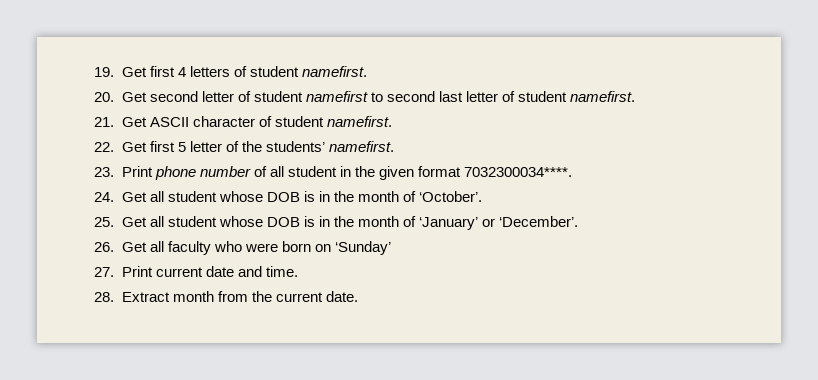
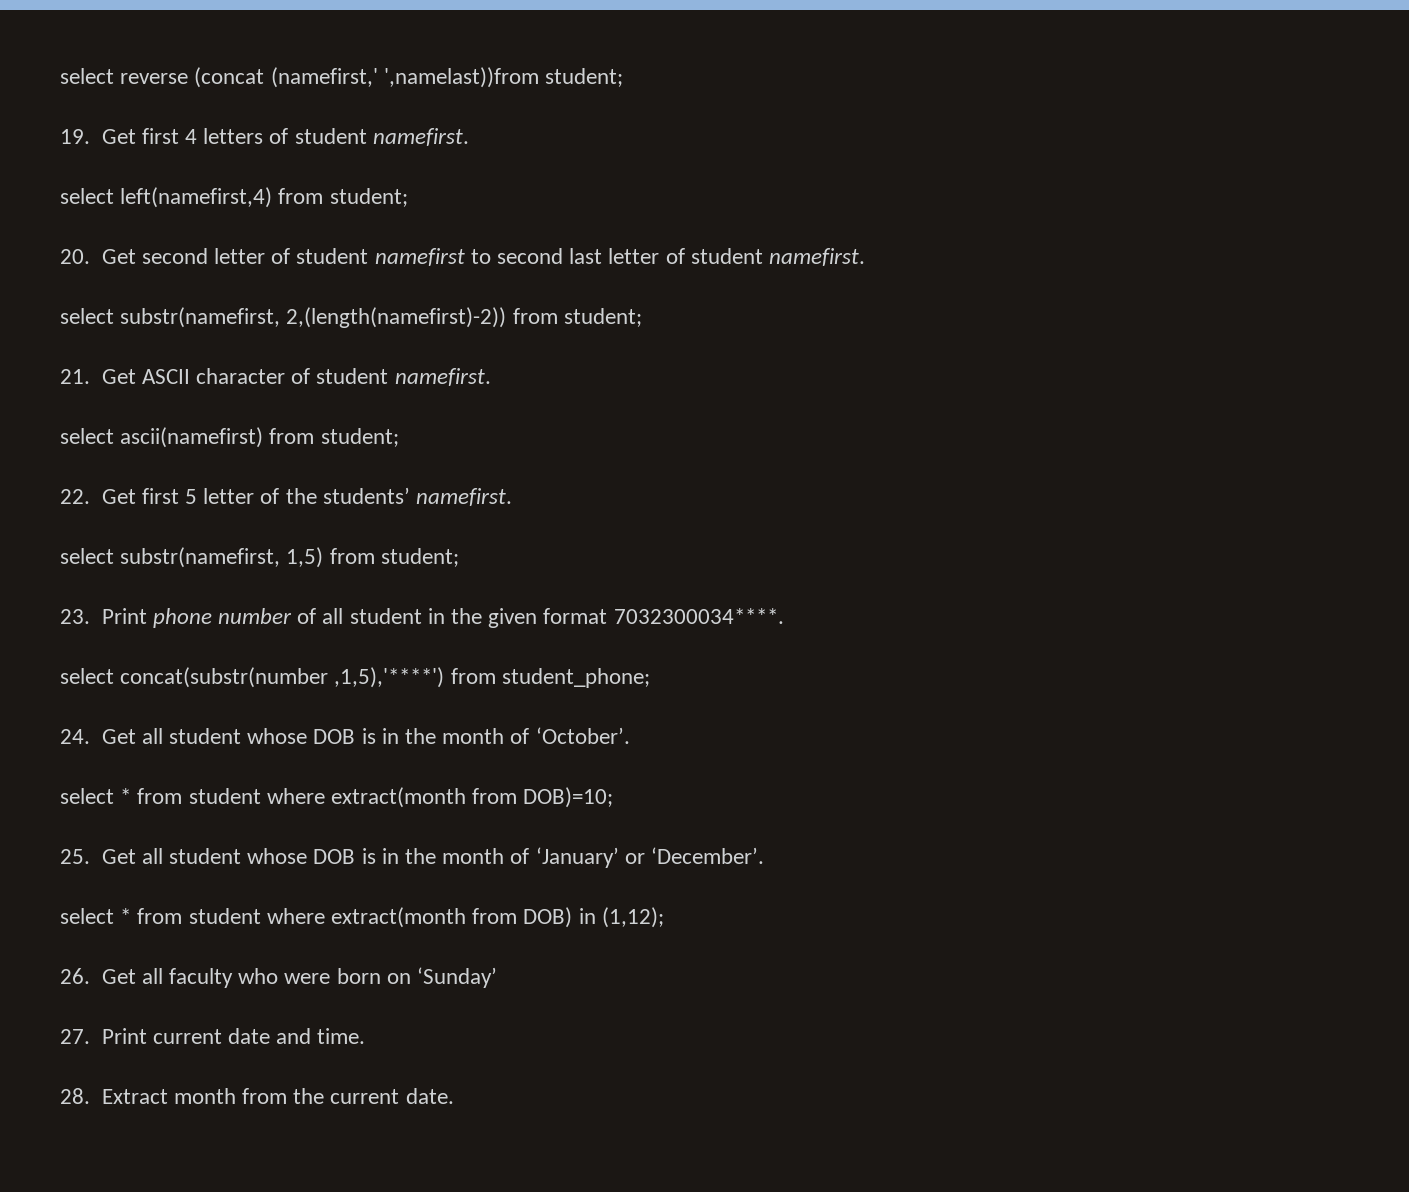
+ select reverse (concat (namefirst,' ',namelast))from student;
+ select left(namefirst,4) from student;
+ select substr(namefirst, 2,(length(namefirst)-2)) from student;
+ select ascii(namefirst) from student;
+ select substr(namefirst, 1,5) from student;
+ select concat(substr(number ,1,5),'****') from student_phone;
+ select * from student where extract(month from DOB)=10;
+ select * from student where extract(month from DOB) in (1,12);

